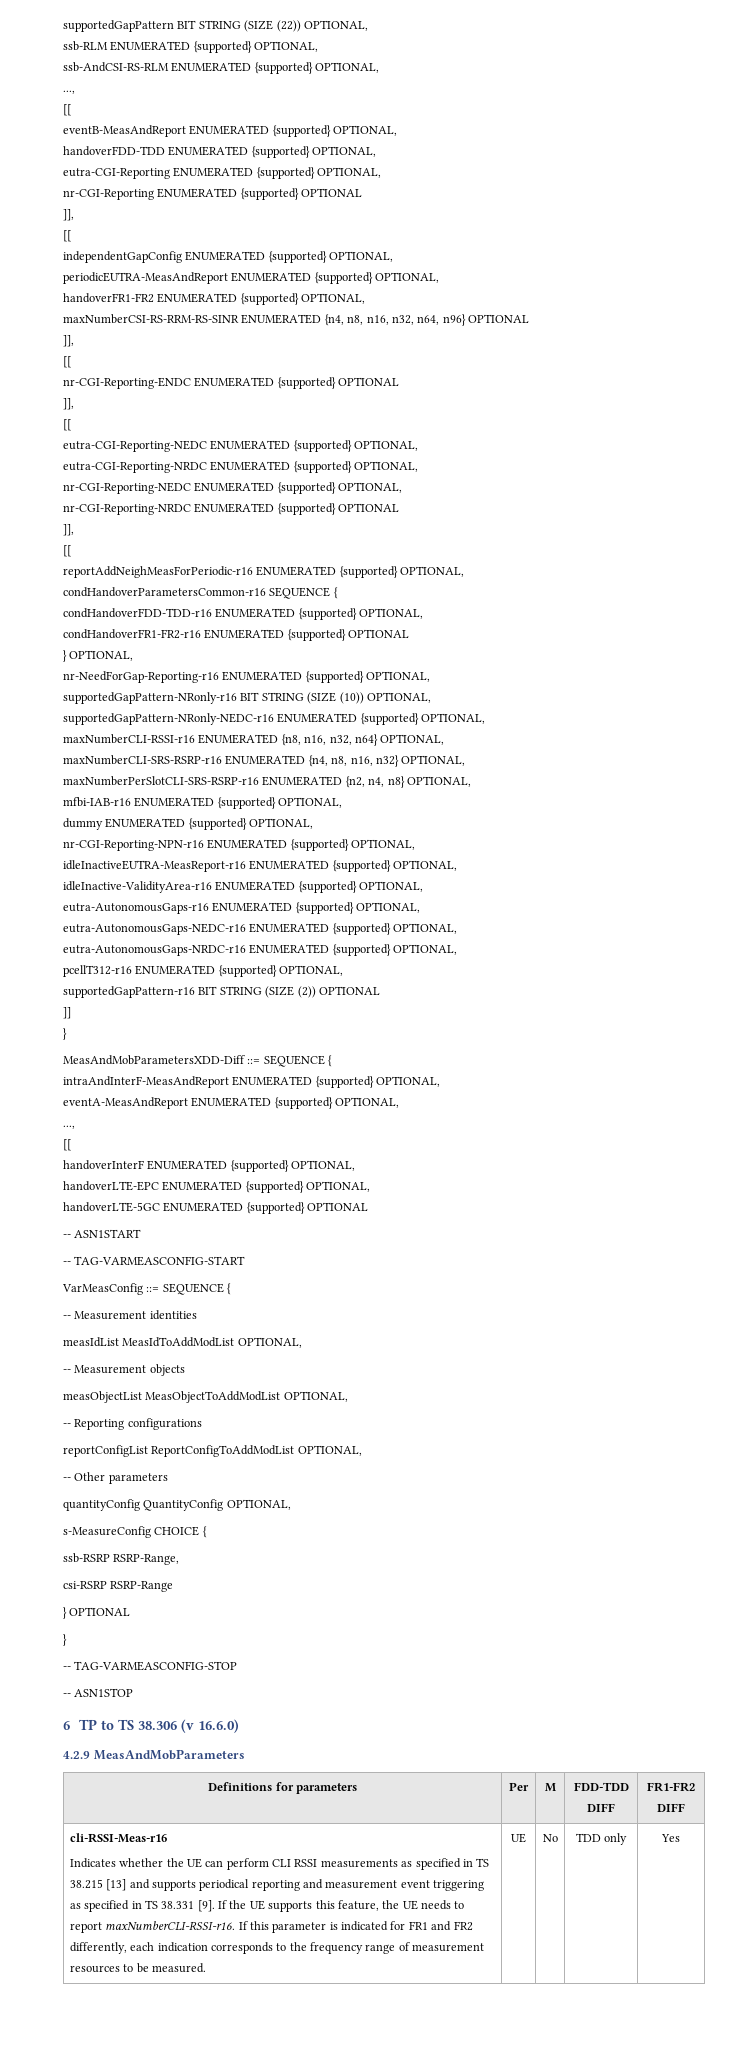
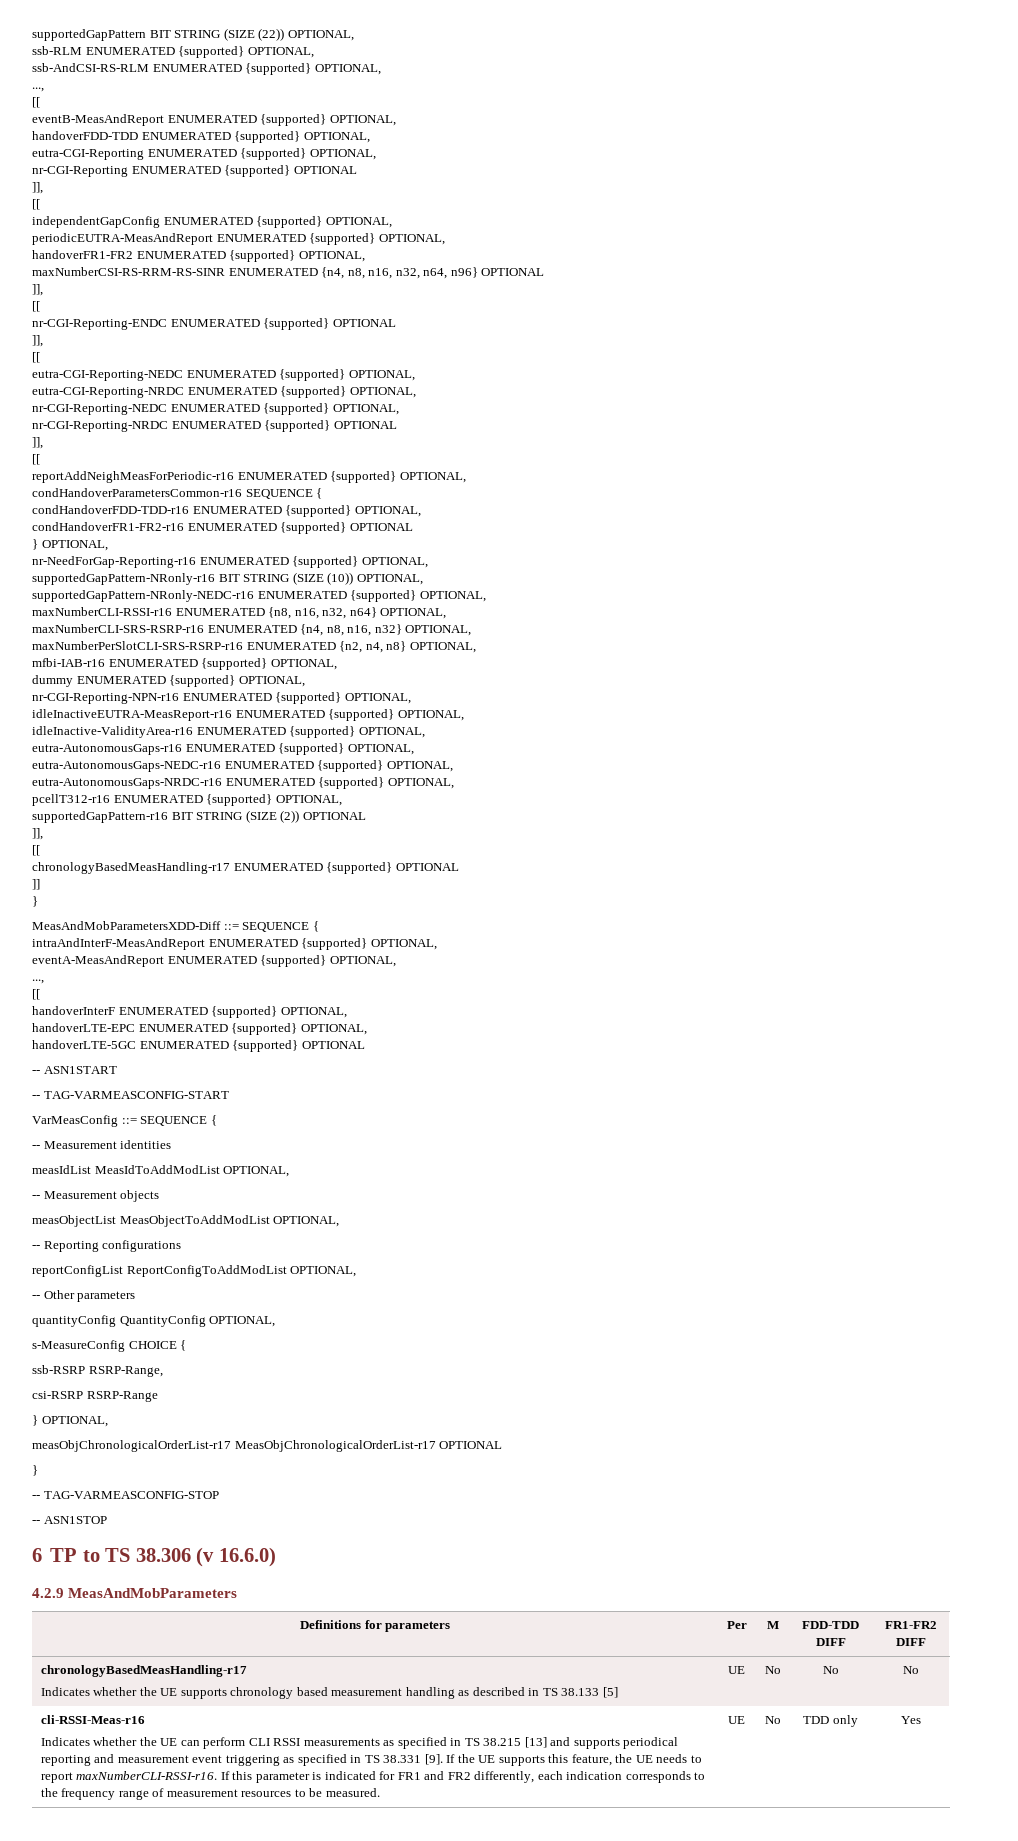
  supportedGapPattern-r16 BIT STRING (SIZE (2)) OPTIONAL
+ ]],
+ [[
+ chronologyBasedMeasHandling-r17 ENUMERATED {supported} OPTIONAL
  csi-RSRP RSRP-Range
- } OPTIONAL
+ } OPTIONAL,
+ measObjChronologicalOrderList-r17 MeasObjChronologicalOrderList-r17 OPTIONAL
  Definitions for parameters | Per | M | FDD-TDD DIFF | FR1-FR2 DIFF
+ chronologyBasedMeasHandling-r17
+ Indicates whether the UE supports chronology based measurement handling as described in TS 38.133 [5] | UE | No | No | No

